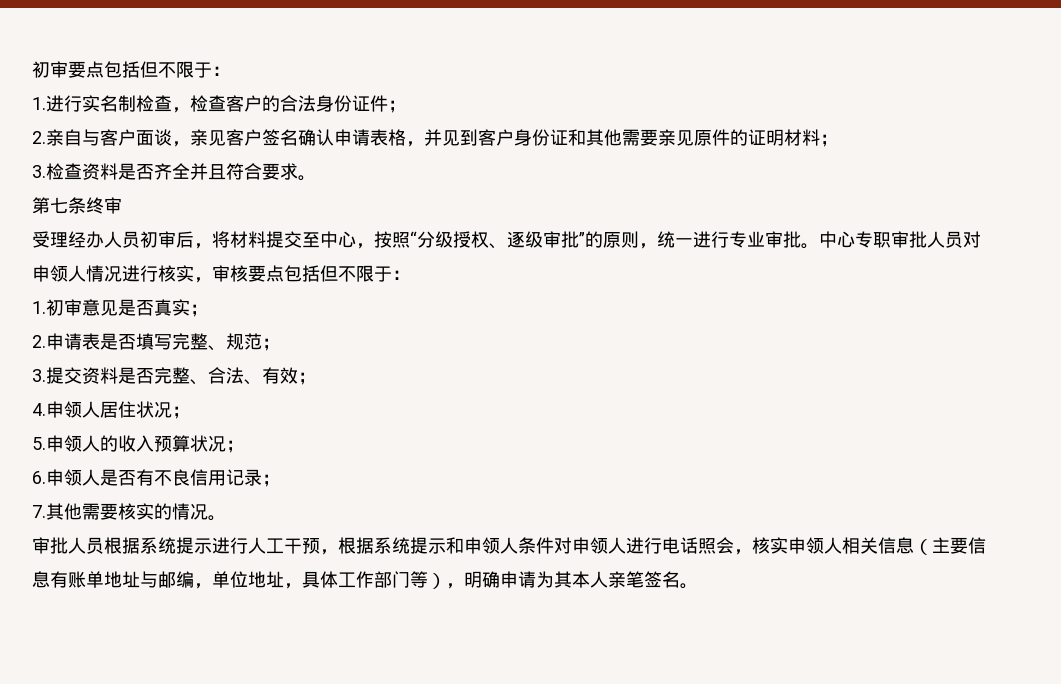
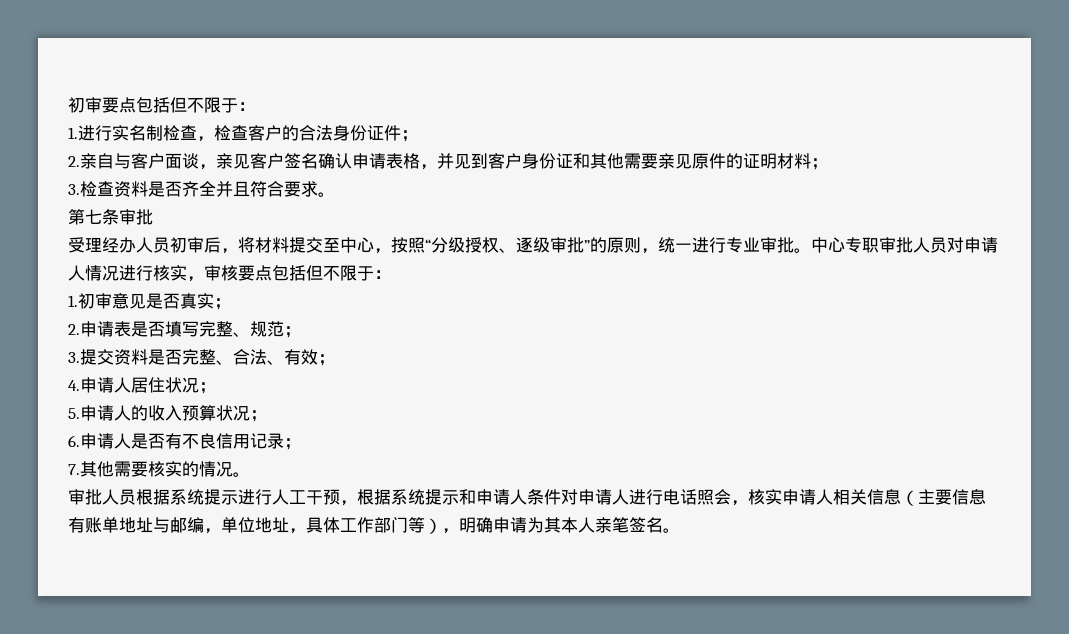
- 第七条终审
+ 第七条审批
- 中心专职审批人员对申领人情况进行核实，审核要点包括但不限于：
+ 中心专职审批人员对申请人情况进行核实，审核要点包括但不限于：
- 4.申领人居住状况；
+ 4.申请人居住状况；
- 5.申领人的收入预算状况；
+ 5.申请人的收入预算状况；
- 6.申领人是否有不良信用记录；
+ 6.申请人是否有不良信用记录；
- 审批人员根据系统提示进行人工干预，根据系统提示和申领人条件对申领人进行电话照会，核实申领人相关信息（主要信息有账单地址与邮编，单位地址，具体工作部门等），明确申请为其本人亲笔签名。
+ 审批人员根据系统提示进行人工干预，根据系统提示和申请人条件对申请人进行电话照会，核实申请人相关信息（主要信息有账单地址与邮编，单位地址，具体工作部门等），明确申请为其本人亲笔签名。

